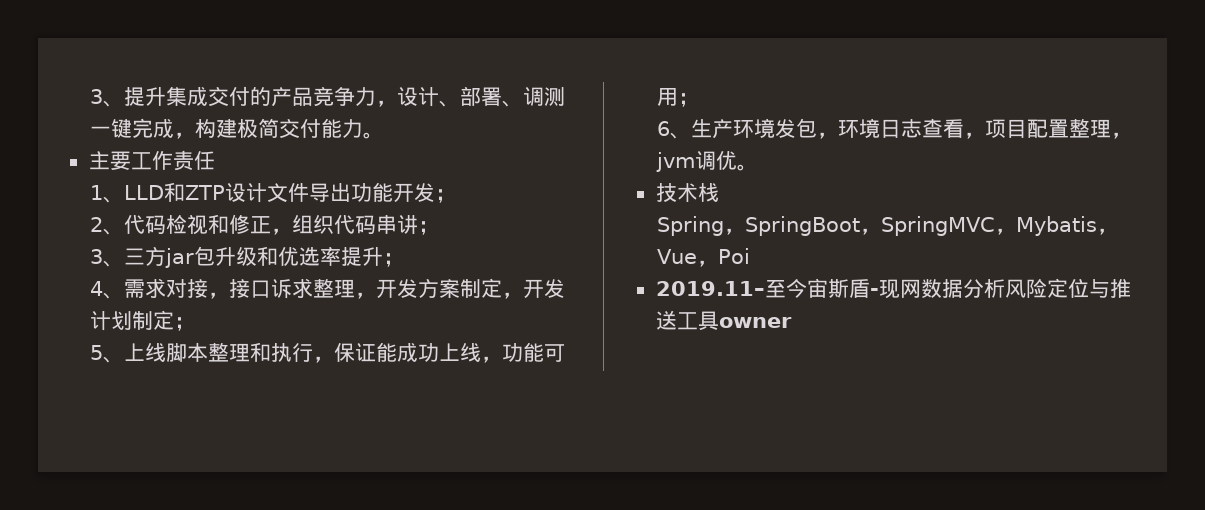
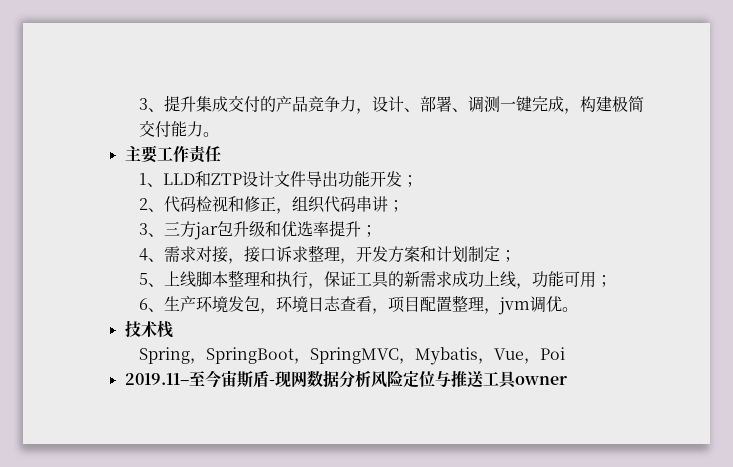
- 4、需求对接，接口诉求整理，开发方案制定，开发计划制定；
+ 4、需求对接，接口诉求整理，开发方案和计划制定；
- 5、上线脚本整理和执行，保证能成功上线，功能可用；
+ 5、上线脚本整理和执行，保证工具的新需求成功上线，功能可用；

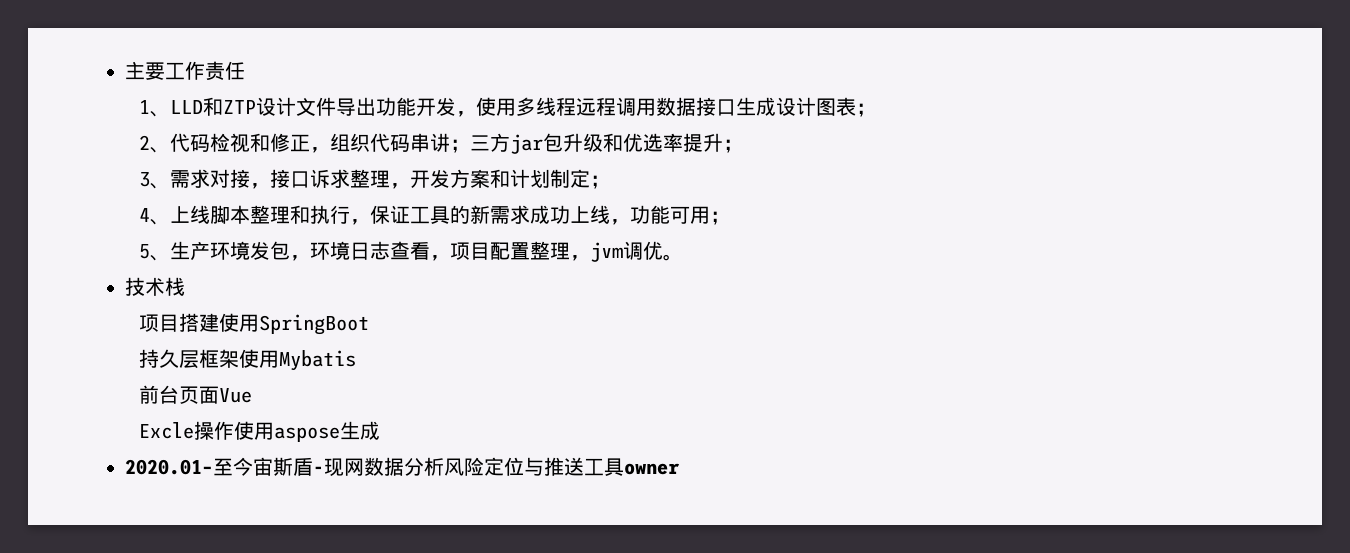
- 3、提升集成交付的产品竞争力，设计、部署、调测一键完成，构建极简交付能力。
- 1、LLD和ZTP设计文件导出功能开发；
+ 1、LLD和ZTP设计文件导出功能开发，使用多线程远程调用数据接口生成设计图表；
- 2、代码检视和修正，组织代码串讲；
- 3、三方jar包升级和优选率提升；
+ 2、代码检视和修正，组织代码串讲；三方jar包升级和优选率提升；
- 4、需求对接，接口诉求整理，开发方案和计划制定；
+ 3、需求对接，接口诉求整理，开发方案和计划制定；
- 5、上线脚本整理和执行，保证工具的新需求成功上线，功能可用；
+ 4、上线脚本整理和执行，保证工具的新需求成功上线，功能可用；
- 6、生产环境发包，环境日志查看，项目配置整理，jvm调优。
+ 5、生产环境发包，环境日志查看，项目配置整理，jvm调优。
- Spring，SpringBoot，SpringMVC，Mybatis，Vue，Poi
- 2019.11–至今宙斯盾-现网数据分析风险定位与推送工具owner
+ 项目搭建使用SpringBoot
+ 持久层框架使用Mybatis
+ 前台页面Vue
+ Excle操作使用aspose生成
+ 2020.01–至今宙斯盾-现网数据分析风险定位与推送工具owner

